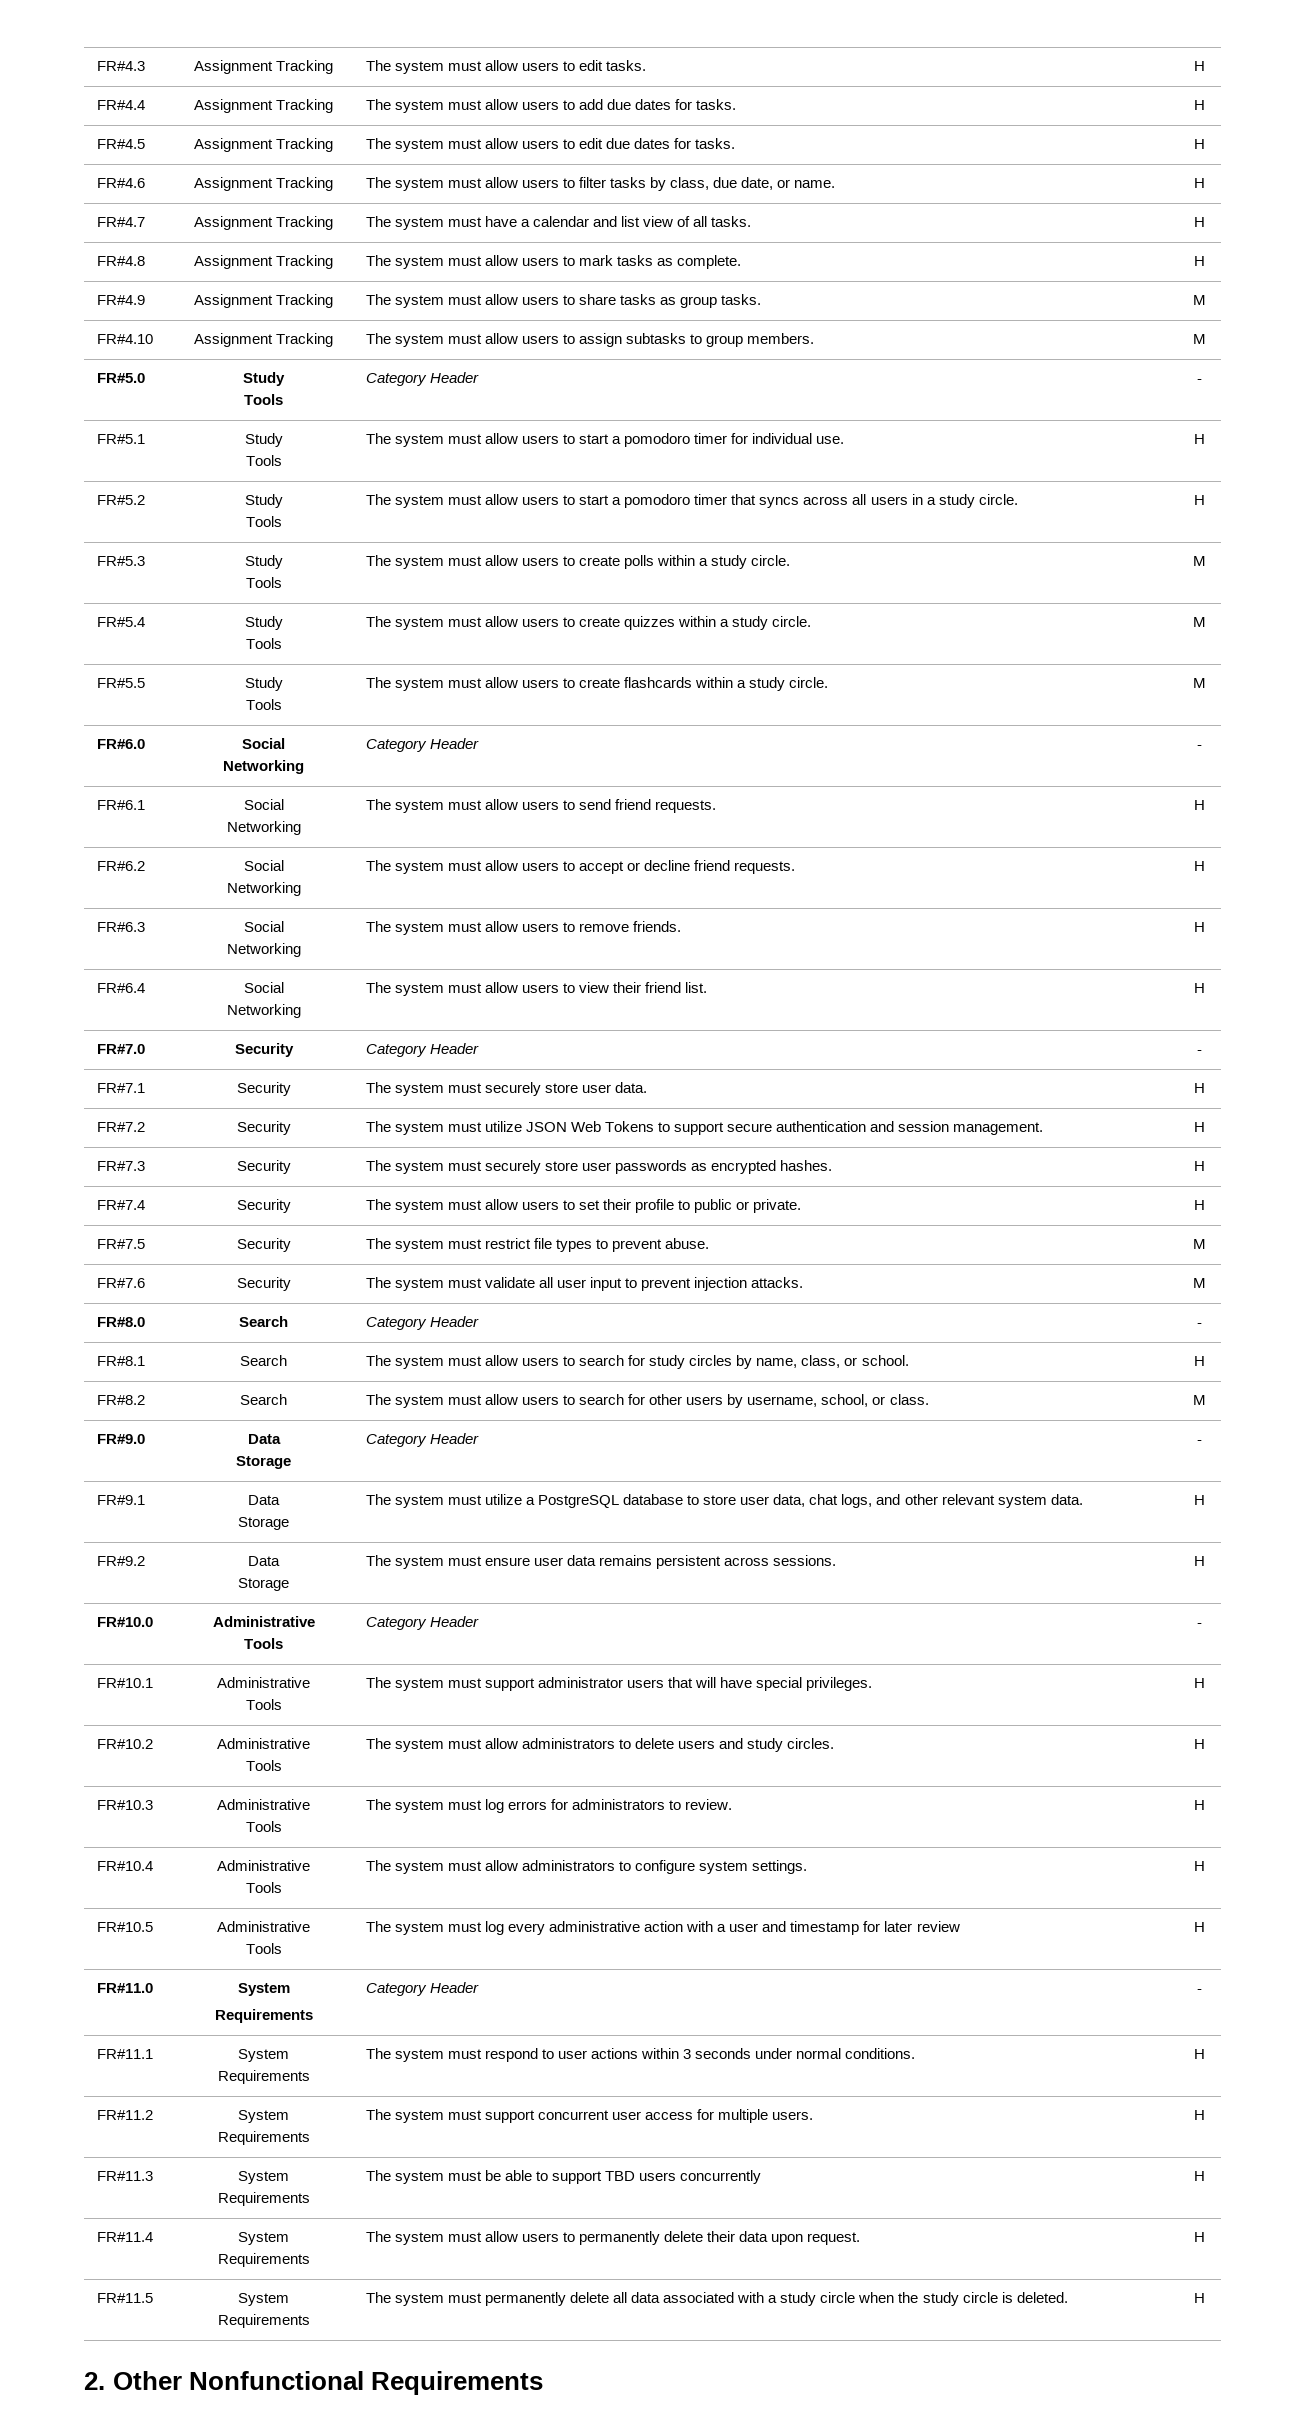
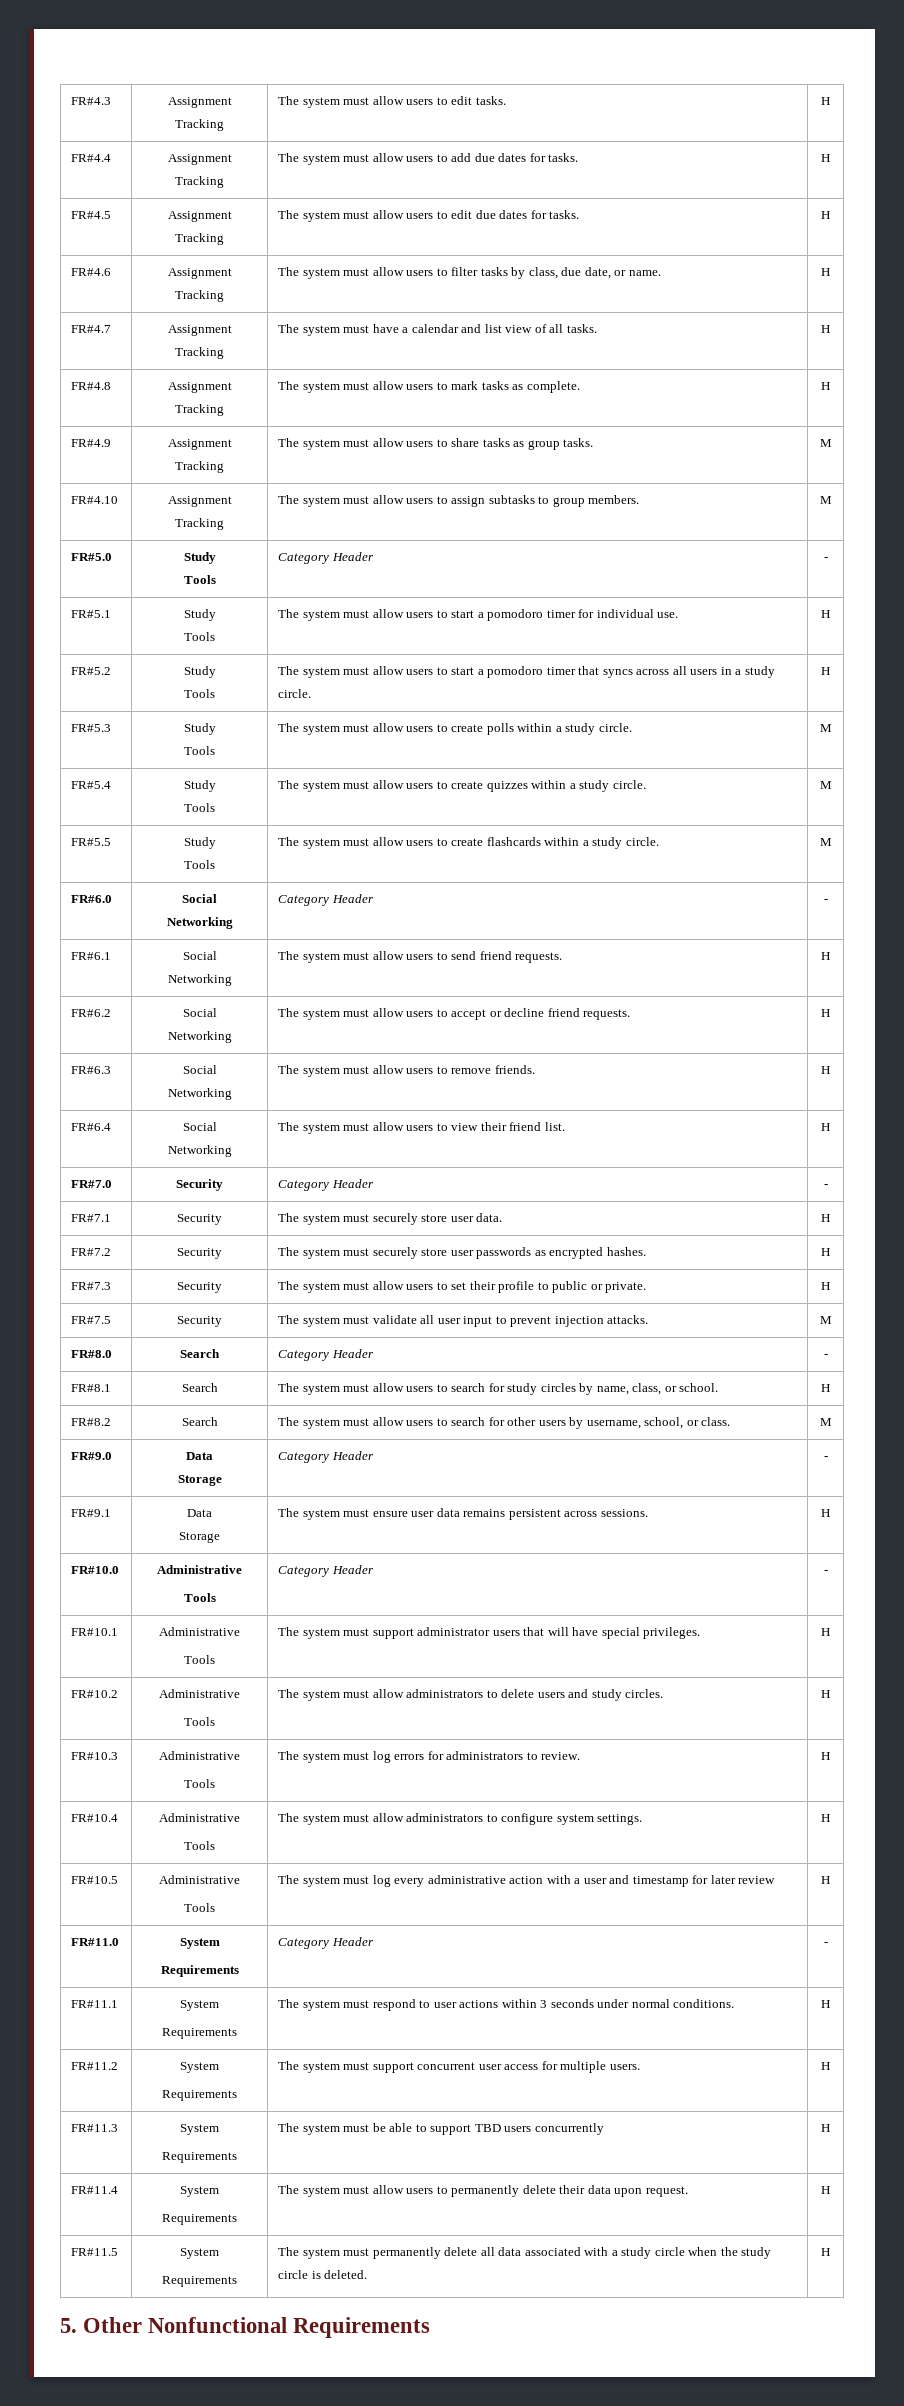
- FR#7.2 | Security | The system must utilize JSON Web Tokens to support secure authentication and session management. | H
- FR#7.3 | Security | The system must securely store user passwords as encrypted hashes. | H
+ FR#7.2 | Security | The system must securely store user passwords as encrypted hashes. | H
- FR#7.4 | Security | The system must allow users to set their profile to public or private. | H
+ FR#7.3 | Security | The system must allow users to set their profile to public or private. | H
- FR#7.5 | Security | The system must restrict file types to prevent abuse. | M
- FR#7.6 | Security | The system must validate all user input to prevent injection attacks. | M
+ FR#7.5 | Security | The system must validate all user input to prevent injection attacks. | M
  FR#9.1 | Data
- Storage | The system must utilize a PostgreSQL database to store user data, chat logs, and other relevant system data. | H
- FR#9.2 | Data
- 2. Other Nonfunctional Requirements
+ 5. Other Nonfunctional Requirements

